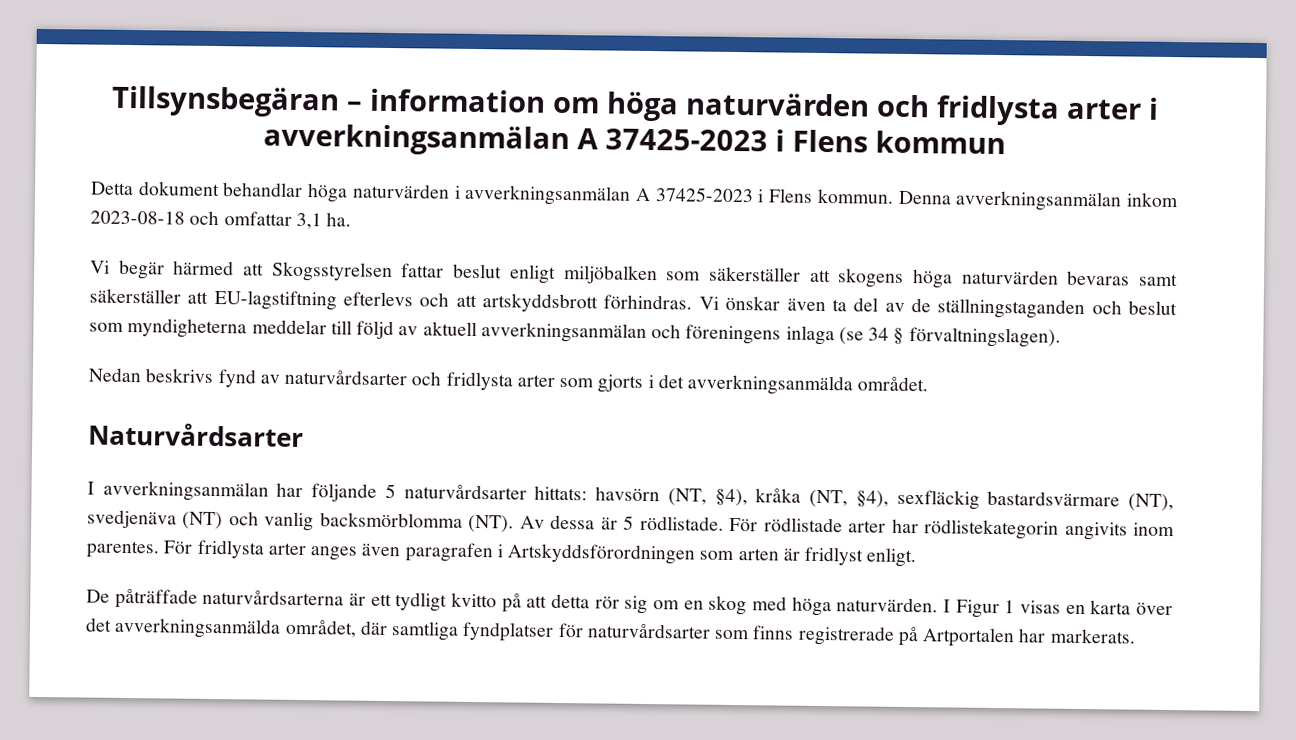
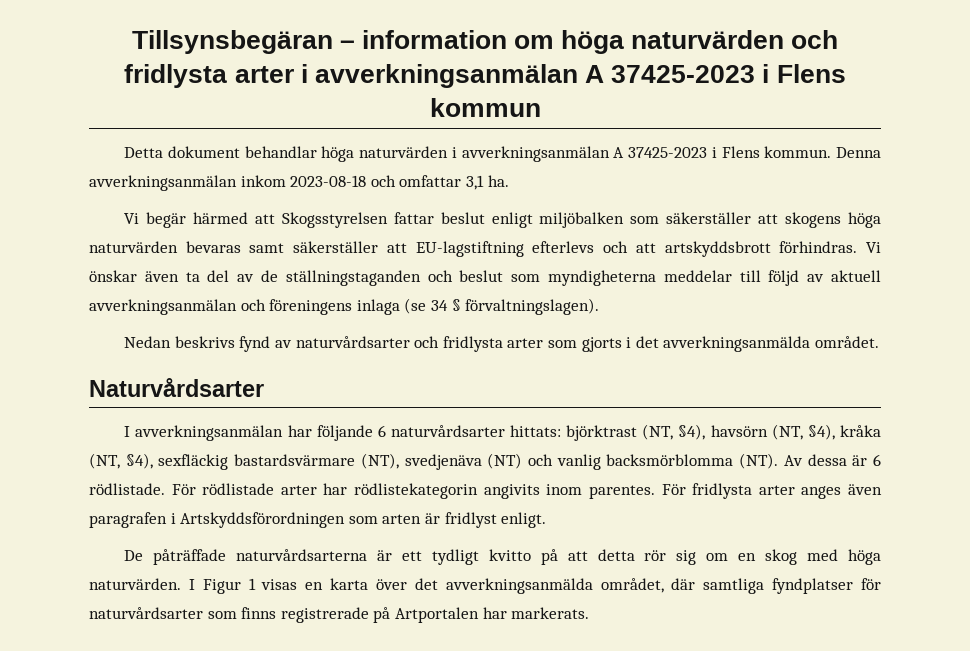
- I avverkningsanmälan har följande 5 naturvårdsarter hittats: havsörn (NT, §4), kråka (NT, §4), sexfläckig bastardsvärmare (NT), svedjenäva (NT) och vanlig backsmörblomma (NT). Av dessa är 5 rödlistade.
+ I avverkningsanmälan har följande 6 naturvårdsarter hittats: björktrast (NT, §4), havsörn (NT, §4), kråka (NT, §4), sexfläckig bastardsvärmare (NT), svedjenäva (NT) och vanlig backsmörblomma (NT). Av dessa är 6 rödlistade.

